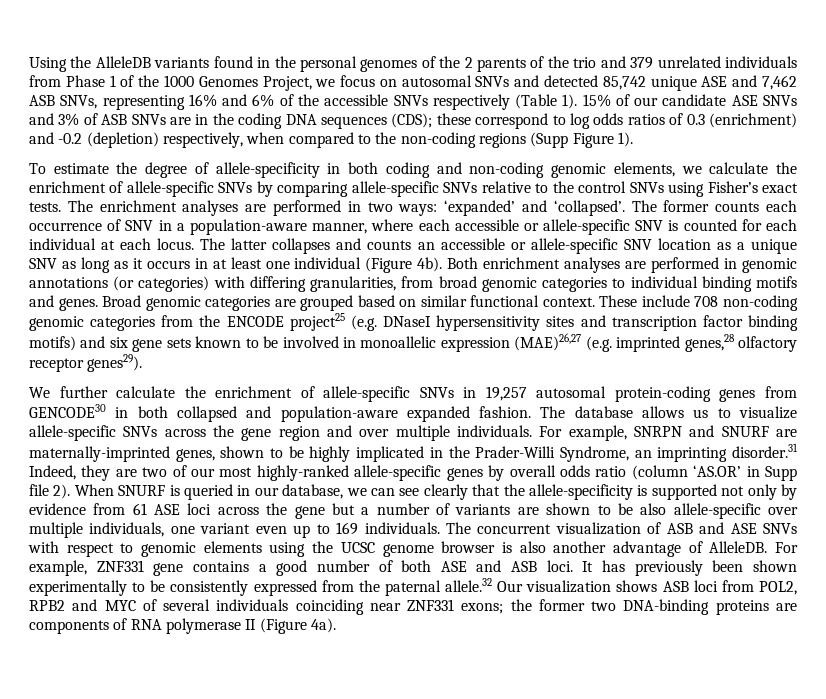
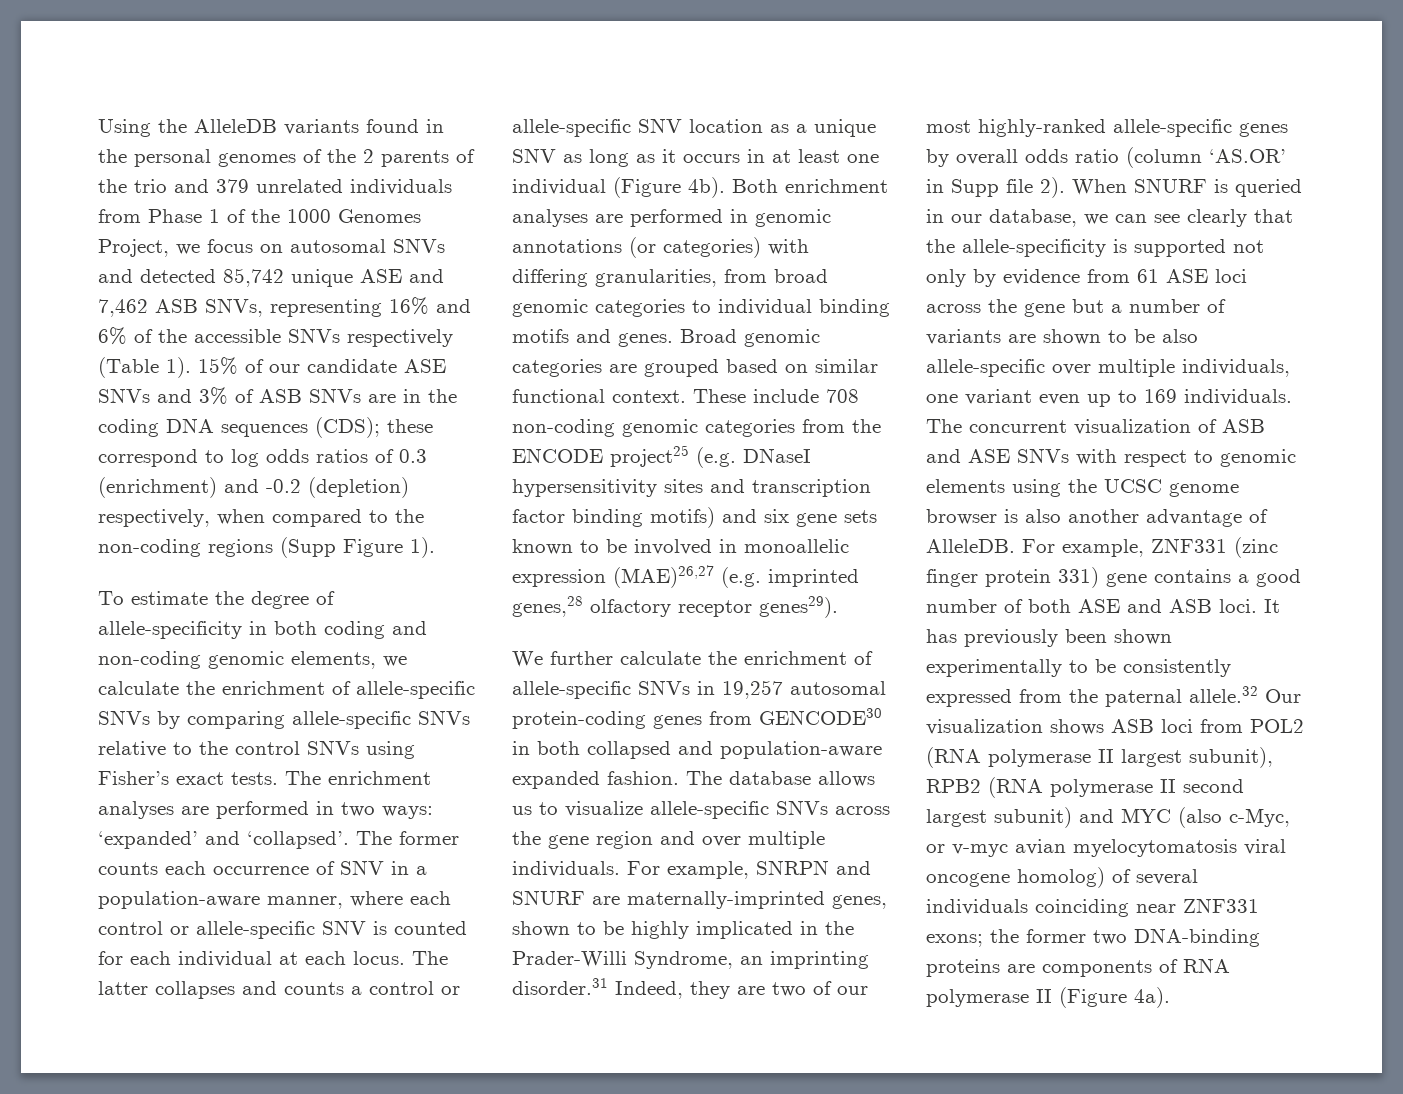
- The former counts each occurrence of SNV in a population-aware manner, where each accessible or allele-specific SNV is counted for each individual at each locus.
+ The former counts each occurrence of SNV in a population-aware manner, where each control or allele-specific SNV is counted for each individual at each locus.
- The latter collapses and counts an accessible or allele-specific SNV location as a unique SNV as long as it occurs in at least one individual (Figure 4b).
+ The latter collapses and counts a control or allele-specific SNV location as a unique SNV as long as it occurs in at least one individual (Figure 4b).
- For example, ZNF331 gene contains a good number of both ASE and ASB loci.
+ For example, ZNF331 (zinc finger protein 331) gene contains a good number of both ASE and ASB loci.
- It has previously been shown experimentally to be consistently expressed from the paternal allele.32 Our visualization shows ASB loci from POL2, RPB2 and MYC of several individuals coinciding near ZNF331 exons; the former two DNA-binding proteins are components of RNA polymerase II (Figure 4a).
+ It has previously been shown experimentally to be consistently expressed from the paternal allele.32 Our visualization shows ASB loci from POL2 (RNA polymerase II largest subunit), RPB2 (RNA polymerase II second largest subunit) and MYC (also c-Myc, or v-myc avian myelocytomatosis viral oncogene homolog) of several individuals coinciding near ZNF331 exons; the former two DNA-binding proteins are components of RNA polymerase II (Figure 4a).

